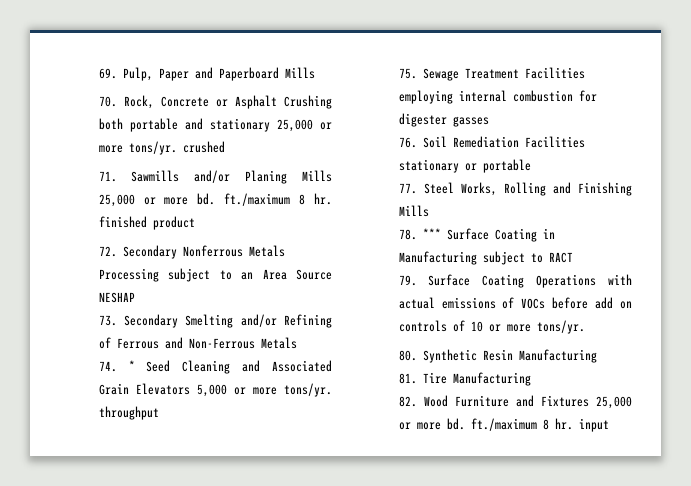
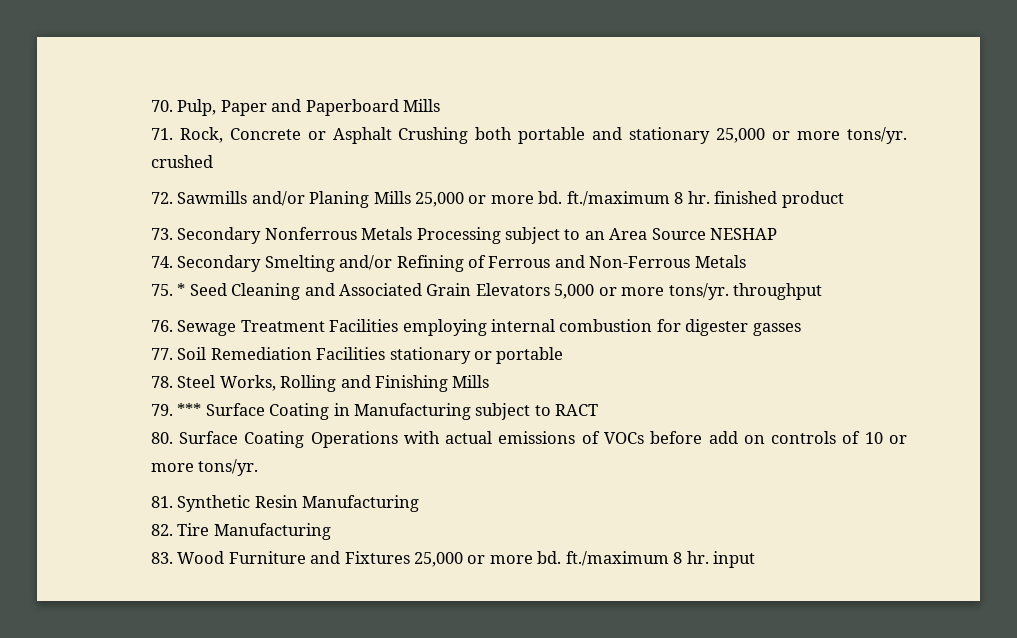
- 69. Pulp, Paper and Paperboard Mills
+ 70. Pulp, Paper and Paperboard Mills
- 70. Rock, Concrete or Asphalt Crushing both portable and stationary 25,000 or more tons/yr. crushed
+ 71. Rock, Concrete or Asphalt Crushing both portable and stationary 25,000 or more tons/yr. crushed
- 71. Sawmills and/or Planing Mills 25,000 or more bd. ft./maximum 8 hr. finished product
+ 72. Sawmills and/or Planing Mills 25,000 or more bd. ft./maximum 8 hr. finished product
- 72. Secondary Nonferrous Metals Processing subject to an Area Source NESHAP
+ 73. Secondary Nonferrous Metals Processing subject to an Area Source NESHAP
- 73. Secondary Smelting and/or Refining of Ferrous and Non-Ferrous Metals
+ 74. Secondary Smelting and/or Refining of Ferrous and Non-Ferrous Metals
- 74. * Seed Cleaning and Associated Grain Elevators 5,000 or more tons/yr. throughput
+ 75. * Seed Cleaning and Associated Grain Elevators 5,000 or more tons/yr. throughput
- 75. Sewage Treatment Facilities employing internal combustion for digester gasses
+ 76. Sewage Treatment Facilities employing internal combustion for digester gasses
- 76. Soil Remediation Facilities stationary or portable
+ 77. Soil Remediation Facilities stationary or portable
- 77. Steel Works, Rolling and Finishing Mills
+ 78. Steel Works, Rolling and Finishing Mills
- 78. *** Surface Coating in Manufacturing subject to RACT
+ 79. *** Surface Coating in Manufacturing subject to RACT
- 79. Surface Coating Operations with actual emissions of VOCs before add on controls of 10 or more tons/yr.
+ 80. Surface Coating Operations with actual emissions of VOCs before add on controls of 10 or more tons/yr.
- 80. Synthetic Resin Manufacturing
+ 81. Synthetic Resin Manufacturing
- 81. Tire Manufacturing
+ 82. Tire Manufacturing
- 82. Wood Furniture and Fixtures 25,000 or more bd. ft./maximum 8 hr. input
+ 83. Wood Furniture and Fixtures 25,000 or more bd. ft./maximum 8 hr. input

